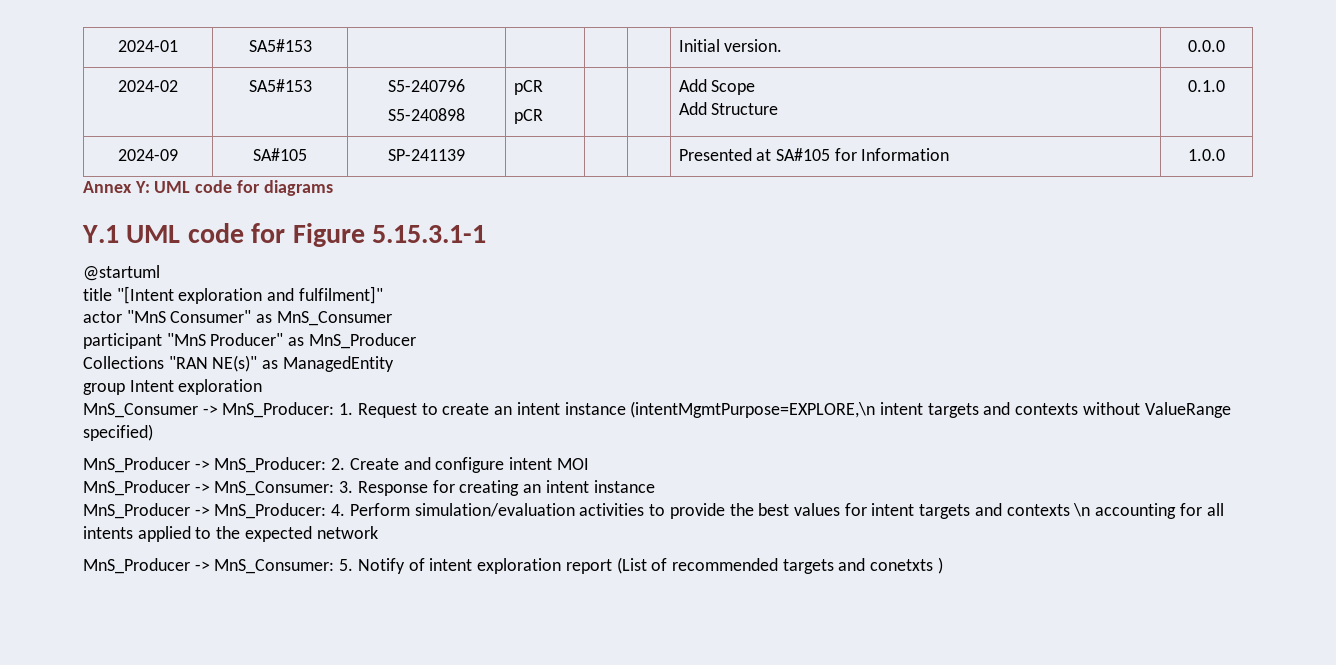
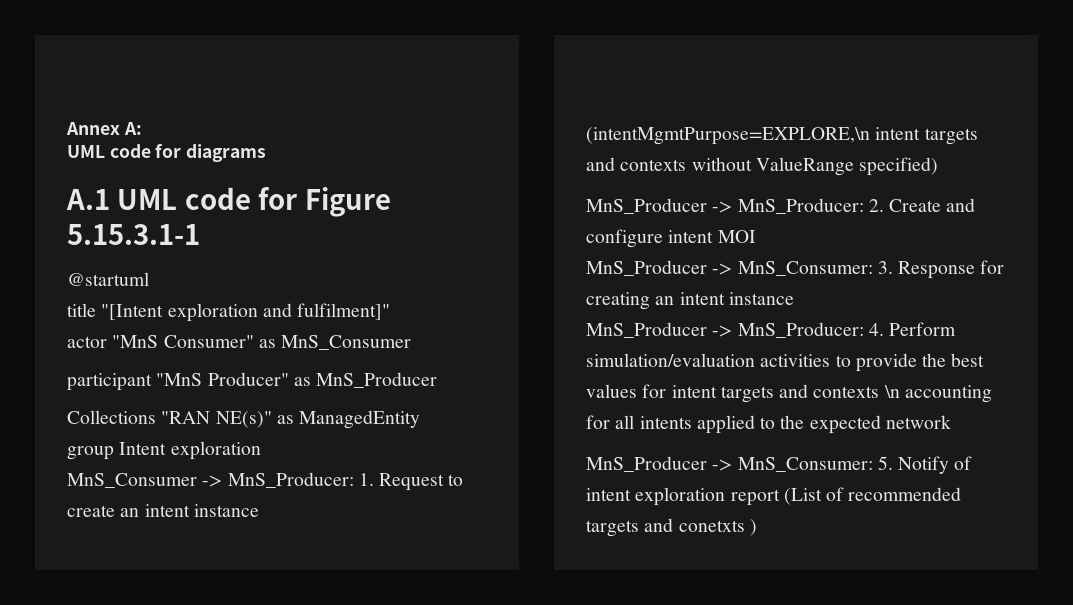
- 2024-01 | SA5#153 | | | | | Initial version. | 0.0.0
- 2024-02 | SA5#153 | S5-240796
- S5-240898 | pCR
- pCR | | | Add Scope
- Add Structure | 0.1.0
- 2024-09 | SA#105 | SP-241139 | | | | Presented at SA#105 for Information | 1.0.0
- Annex Y: UML code for diagrams
+ Annex A:
+ UML code for diagrams
- Y.1 UML code for Figure 5.15.3.1-1
+ A.1 UML code for Figure 5.15.3.1-1

